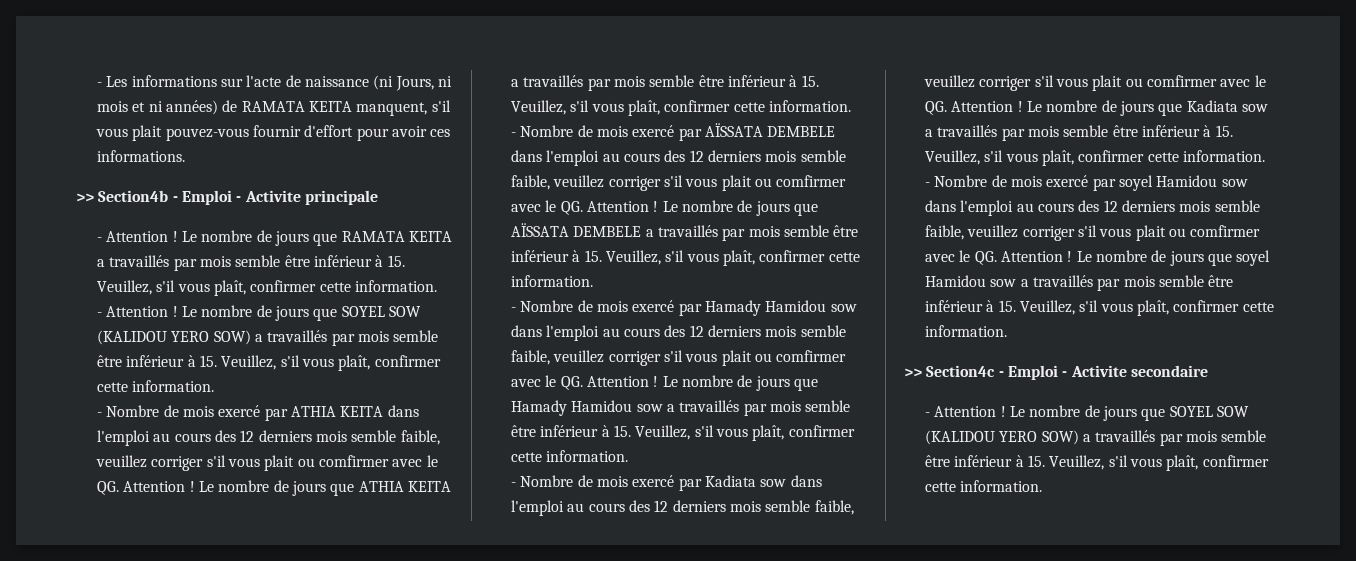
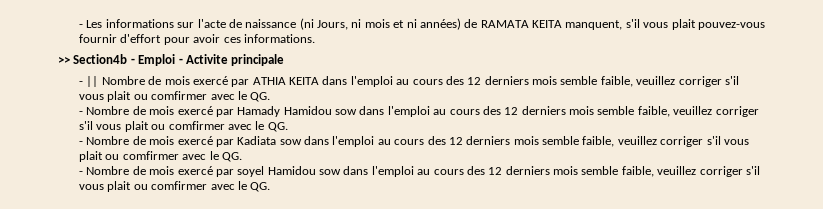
- - Attention ! Le nombre de jours que RAMATA KEITA a travaillés par mois semble être inférieur à 15. Veuillez, s'il vous plaît, confirmer cette information.
- - Attention ! Le nombre de jours que SOYEL SOW (KALIDOU YERO SOW) a travaillés par mois semble être inférieur à 15. Veuillez, s'il vous plaît, confirmer cette information.
- - Nombre de mois exercé par ATHIA KEITA dans l'emploi au cours des 12 derniers mois semble faible, veuillez corriger s'il vous plait ou comfirmer avec le QG. Attention ! Le nombre de jours que ATHIA KEITA a travaillés par mois semble être inférieur à 15. Veuillez, s'il vous plaît, confirmer cette information.
- - Nombre de mois exercé par AÏSSATA DEMBELE dans l'emploi au cours des 12 derniers mois semble faible, veuillez corriger s'il vous plait ou comfirmer avec le QG. Attention ! Le nombre de jours que AÏSSATA DEMBELE a travaillés par mois semble être inférieur à 15. Veuillez, s'il vous plaît, confirmer cette information.
+ - || Nombre de mois exercé par ATHIA KEITA dans l'emploi au cours des 12 derniers mois semble faible, veuillez corriger s'il vous plait ou comfirmer avec le QG.
- - Nombre de mois exercé par Hamady Hamidou sow dans l'emploi au cours des 12 derniers mois semble faible, veuillez corriger s'il vous plait ou comfirmer avec le QG. Attention ! Le nombre de jours que Hamady Hamidou sow a travaillés par mois semble être inférieur à 15. Veuillez, s'il vous plaît, confirmer cette information.
+ - Nombre de mois exercé par Hamady Hamidou sow dans l'emploi au cours des 12 derniers mois semble faible, veuillez corriger s'il vous plait ou comfirmer avec le QG.
- - Nombre de mois exercé par Kadiata sow dans l'emploi au cours des 12 derniers mois semble faible, veuillez corriger s'il vous plait ou comfirmer avec le QG. Attention ! Le nombre de jours que Kadiata sow a travaillés par mois semble être inférieur à 15. Veuillez, s'il vous plaît, confirmer cette information.
+ - Nombre de mois exercé par Kadiata sow dans l'emploi au cours des 12 derniers mois semble faible, veuillez corriger s'il vous plait ou comfirmer avec le QG.
- - Nombre de mois exercé par soyel Hamidou sow dans l'emploi au cours des 12 derniers mois semble faible, veuillez corriger s'il vous plait ou comfirmer avec le QG. Attention ! Le nombre de jours que soyel Hamidou sow a travaillés par mois semble être inférieur à 15. Veuillez, s'il vous plaît, confirmer cette information.
- >> Section4c - Emploi - Activite secondaire
- - Attention ! Le nombre de jours que SOYEL SOW (KALIDOU YERO SOW) a travaillés par mois semble être inférieur à 15. Veuillez, s'il vous plaît, confirmer cette information.
+ - Nombre de mois exercé par soyel Hamidou sow dans l'emploi au cours des 12 derniers mois semble faible, veuillez corriger s'il vous plait ou comfirmer avec le QG.

